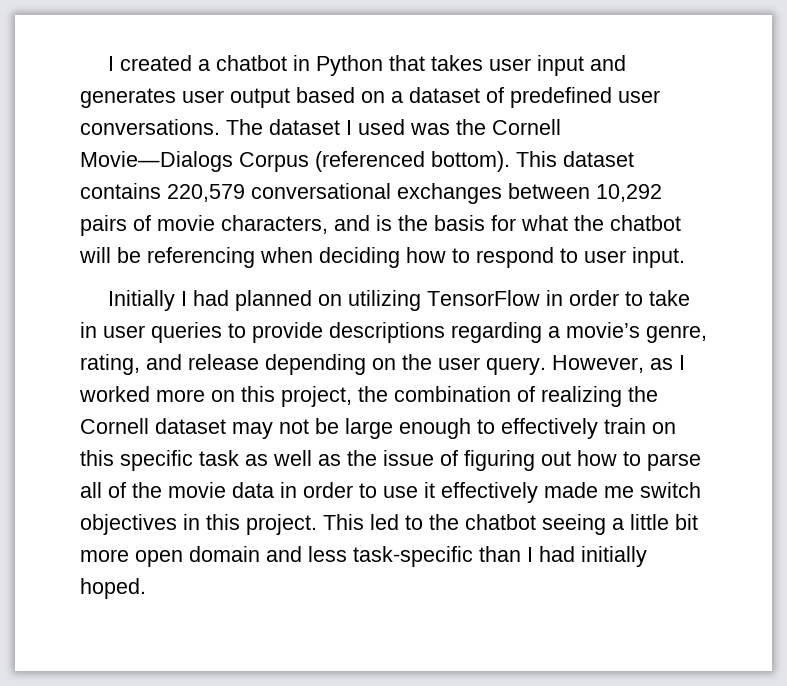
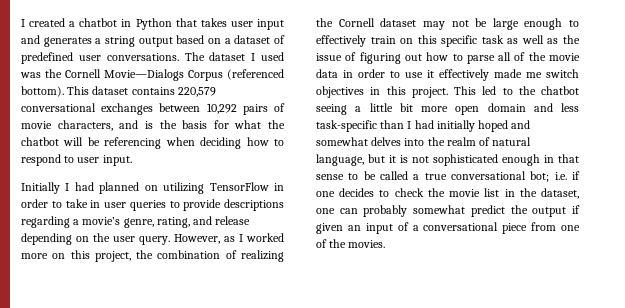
- I created a chatbot in Python that takes user input and generates user output based on a dataset of predefined user conversations.
+ I created a chatbot in Python that takes user input and generates a string output based on a dataset of predefined user conversations.
- This led to the chatbot seeing a little bit more open domain and less task-specific than I had initially hoped.
+ This led to the chatbot seeing a little bit more open domain and less task-specific than I had initially hoped and somewhat delves into the realm of natural language, but it is not sophisticated enough in that sense to be called a true conversational bot; i.e. if one decides to check the movie list in the dataset, one can probably somewhat predict the output if given an input of a conversational piece from one of the movies.

